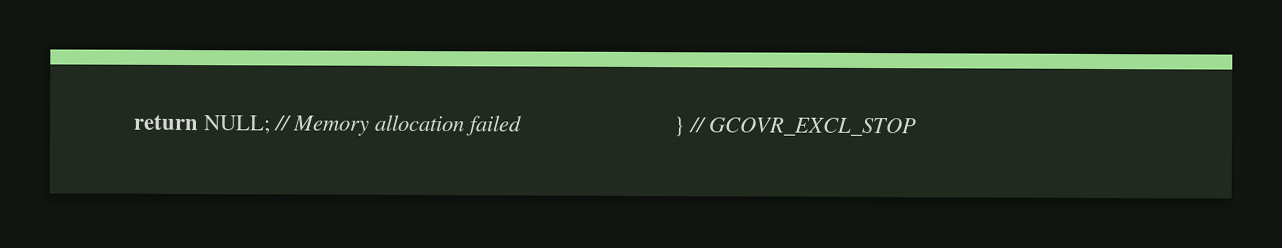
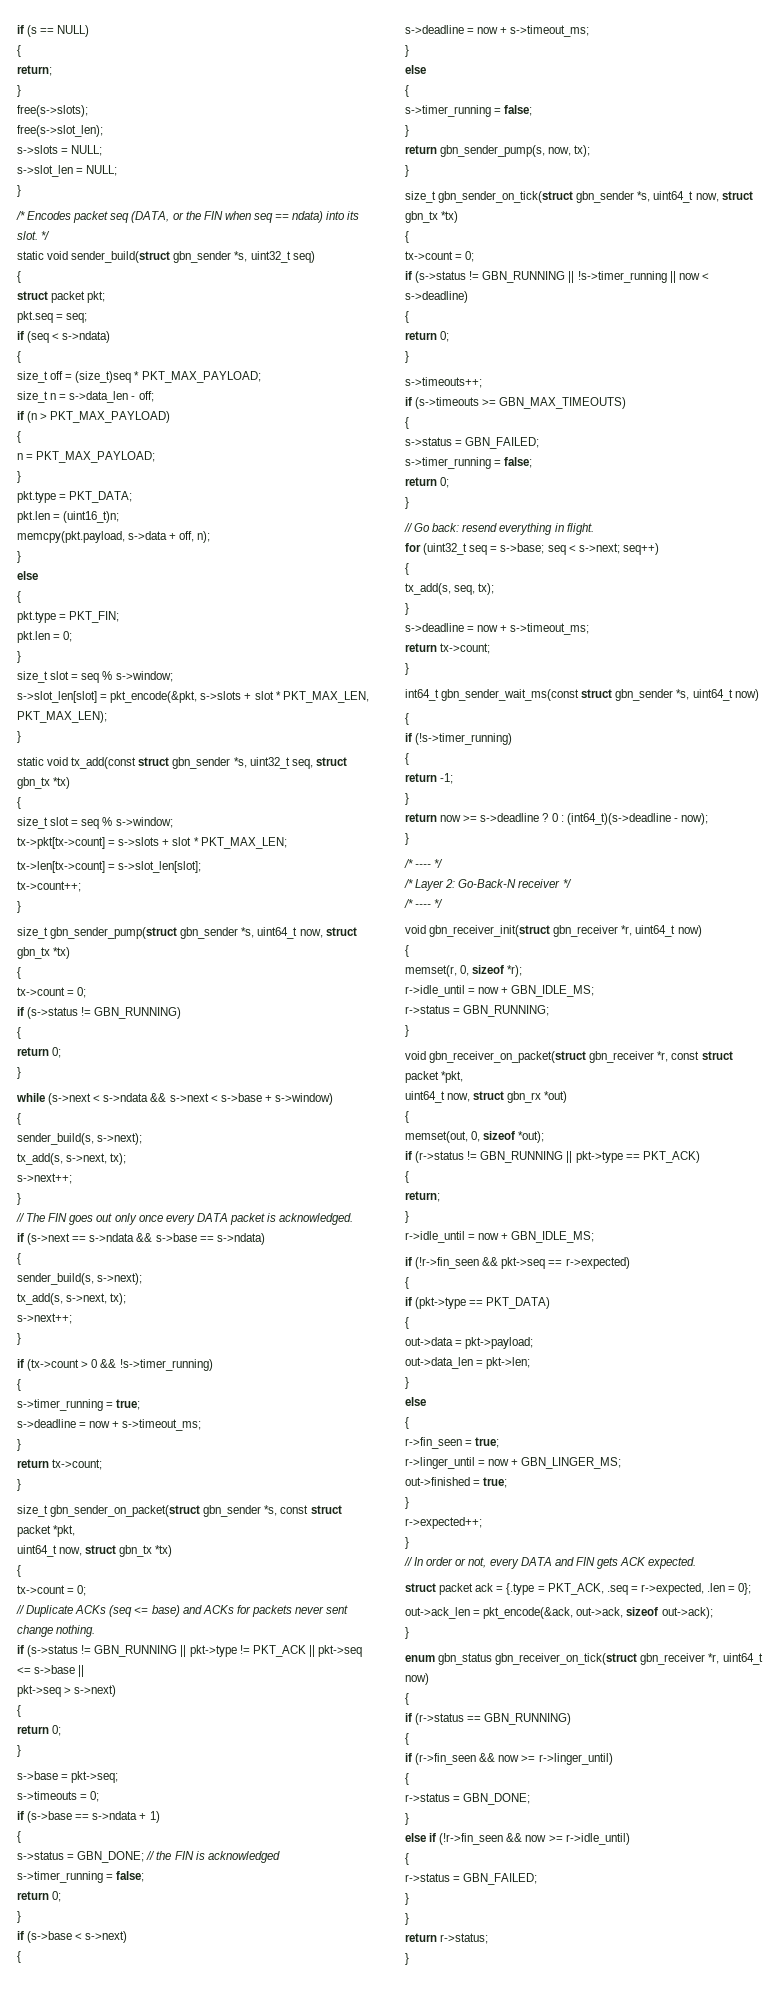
- return NULL; // Memory allocation failed
- } // GCOVR_EXCL_STOP
+ if (s == NULL)
+ {
+ return;
+ }
+ free(s->slots);
+ free(s->slot_len);
+ s->slots = NULL;
+ s->slot_len = NULL;
+ }
+ /* Encodes packet seq (DATA, or the FIN when seq == ndata) into its slot. */
+ static void sender_build(struct gbn_sender *s, uint32_t seq)
+ {
+ struct packet pkt;
+ pkt.seq = seq;
+ if (seq < s->ndata)
+ {
+ size_t off = (size_t)seq * PKT_MAX_PAYLOAD;
+ size_t n = s->data_len - off;
+ if (n > PKT_MAX_PAYLOAD)
+ {
+ n = PKT_MAX_PAYLOAD;
+ }
+ pkt.type = PKT_DATA;
+ pkt.len = (uint16_t)n;
+ memcpy(pkt.payload, s->data + off, n);
+ }
+ else
+ {
+ pkt.type = PKT_FIN;
+ pkt.len = 0;
+ }
+ size_t slot = seq % s->window;
+ s->slot_len[slot] = pkt_encode(&pkt, s->slots + slot * PKT_MAX_LEN, PKT_MAX_LEN);
+ }
+ static void tx_add(const struct gbn_sender *s, uint32_t seq, struct gbn_tx *tx)
+ {
+ size_t slot = seq % s->window;
+ tx->pkt[tx->count] = s->slots + slot * PKT_MAX_LEN;
+ tx->len[tx->count] = s->slot_len[slot];
+ tx->count++;
+ }
+ size_t gbn_sender_pump(struct gbn_sender *s, uint64_t now, struct gbn_tx *tx)
+ {
+ tx->count = 0;
+ if (s->status != GBN_RUNNING)
+ {
+ return 0;
+ }
+ while (s->next < s->ndata && s->next < s->base + s->window)
+ {
+ sender_build(s, s->next);
+ tx_add(s, s->next, tx);
+ s->next++;
+ }
+ // The FIN goes out only once every DATA packet is acknowledged.
+ if (s->next == s->ndata && s->base == s->ndata)
+ {
+ sender_build(s, s->next);
+ tx_add(s, s->next, tx);
+ s->next++;
+ }
+ if (tx->count > 0 && !s->timer_running)
+ {
+ s->timer_running = true;
+ s->deadline = now + s->timeout_ms;
+ }
+ return tx->count;
+ }
+ size_t gbn_sender_on_packet(struct gbn_sender *s, const struct packet *pkt,
+ uint64_t now, struct gbn_tx *tx)
+ {
+ tx->count = 0;
+ // Duplicate ACKs (seq <= base) and ACKs for packets never sent change nothing.
+ if (s->status != GBN_RUNNING || pkt->type != PKT_ACK || pkt->seq <= s->base ||
+ pkt->seq > s->next)
+ {
+ return 0;
+ }
+ s->base = pkt->seq;
+ s->timeouts = 0;
+ if (s->base == s->ndata + 1)
+ {
+ s->status = GBN_DONE; // the FIN is acknowledged
+ s->timer_running = false;
+ return 0;
+ }
+ if (s->base < s->next)
+ {
+ s->deadline = now + s->timeout_ms;
+ }
+ else
+ {
+ s->timer_running = false;
+ }
+ return gbn_sender_pump(s, now, tx);
+ }
+ size_t gbn_sender_on_tick(struct gbn_sender *s, uint64_t now, struct gbn_tx *tx)
+ {
+ tx->count = 0;
+ if (s->status != GBN_RUNNING || !s->timer_running || now < s->deadline)
+ {
+ return 0;
+ }
+ s->timeouts++;
+ if (s->timeouts >= GBN_MAX_TIMEOUTS)
+ {
+ s->status = GBN_FAILED;
+ s->timer_running = false;
+ return 0;
+ }
+ // Go back: resend everything in flight.
+ for (uint32_t seq = s->base; seq < s->next; seq++)
+ {
+ tx_add(s, seq, tx);
+ }
+ s->deadline = now + s->timeout_ms;
+ return tx->count;
+ }
+ int64_t gbn_sender_wait_ms(const struct gbn_sender *s, uint64_t now)
+ {
+ if (!s->timer_running)
+ {
+ return -1;
+ }
+ return now >= s->deadline ? 0 : (int64_t)(s->deadline - now);
+ }
+ /* ---- */
+ /* Layer 2: Go-Back-N receiver */
+ /* ---- */
+ void gbn_receiver_init(struct gbn_receiver *r, uint64_t now)
+ {
+ memset(r, 0, sizeof *r);
+ r->idle_until = now + GBN_IDLE_MS;
+ r->status = GBN_RUNNING;
+ }
+ void gbn_receiver_on_packet(struct gbn_receiver *r, const struct packet *pkt,
+ uint64_t now, struct gbn_rx *out)
+ {
+ memset(out, 0, sizeof *out);
+ if (r->status != GBN_RUNNING || pkt->type == PKT_ACK)
+ {
+ return;
+ }
+ r->idle_until = now + GBN_IDLE_MS;
+ if (!r->fin_seen && pkt->seq == r->expected)
+ {
+ if (pkt->type == PKT_DATA)
+ {
+ out->data = pkt->payload;
+ out->data_len = pkt->len;
+ }
+ else
+ {
+ r->fin_seen = true;
+ r->linger_until = now + GBN_LINGER_MS;
+ out->finished = true;
+ }
+ r->expected++;
+ }
+ // In order or not, every DATA and FIN gets ACK expected.
+ struct packet ack = {.type = PKT_ACK, .seq = r->expected, .len = 0};
+ out->ack_len = pkt_encode(&ack, out->ack, sizeof out->ack);
+ }
+ enum gbn_status gbn_receiver_on_tick(struct gbn_receiver *r, uint64_t now)
+ {
+ if (r->status == GBN_RUNNING)
+ {
+ if (r->fin_seen && now >= r->linger_until)
+ {
+ r->status = GBN_DONE;
+ }
+ else if (!r->fin_seen && now >= r->idle_until)
+ {
+ r->status = GBN_FAILED;
+ }
+ }
+ return r->status;
+ }

